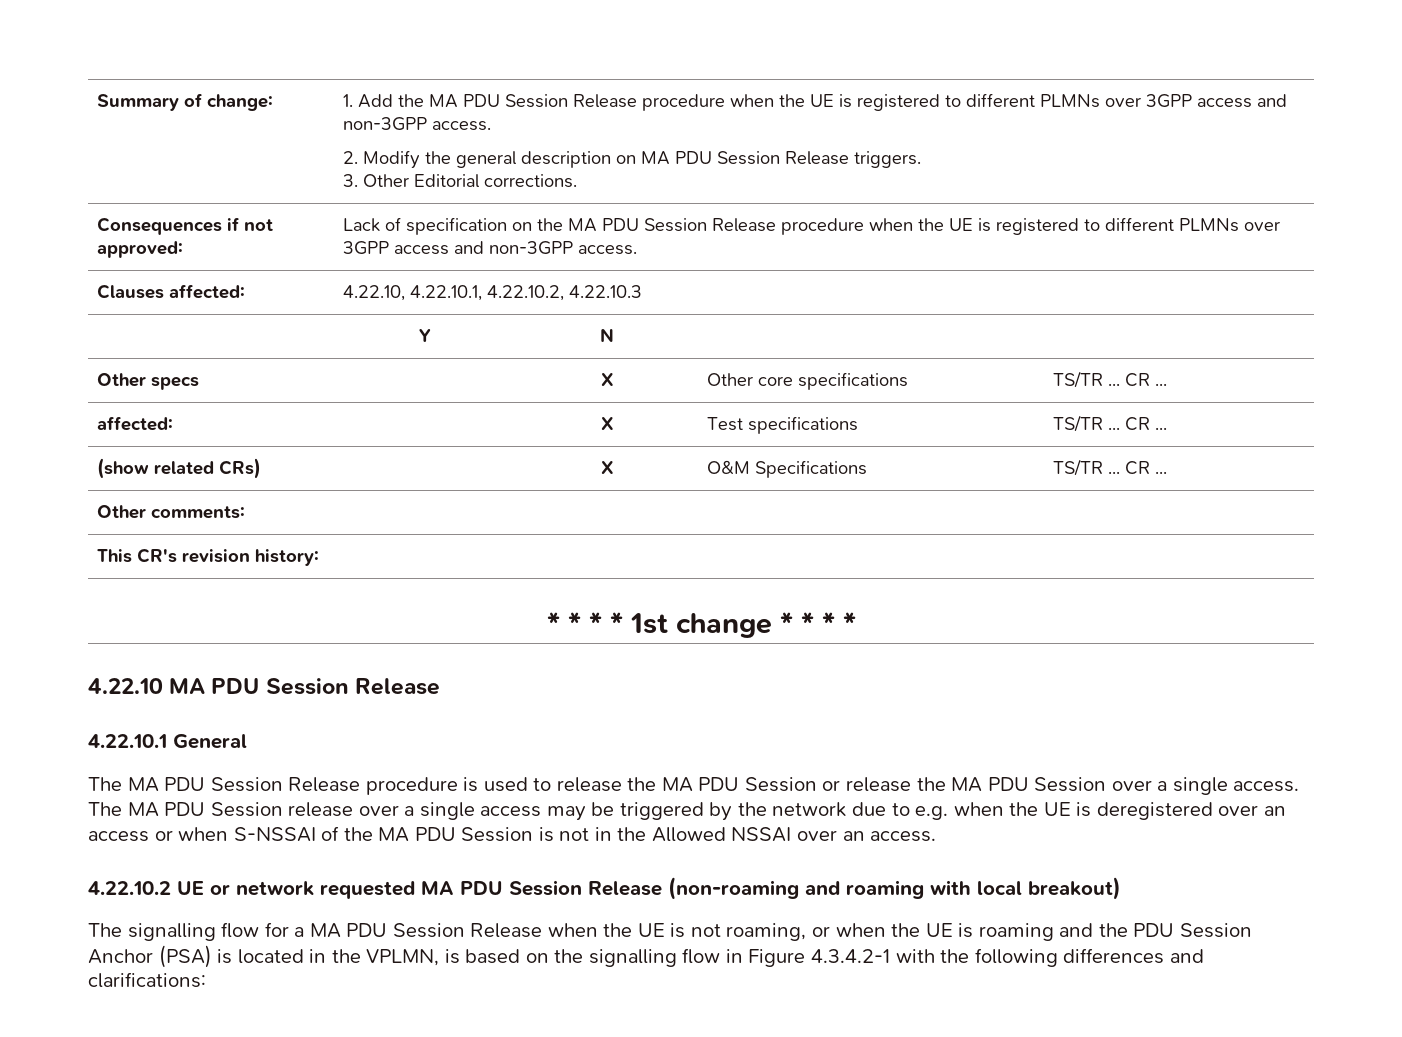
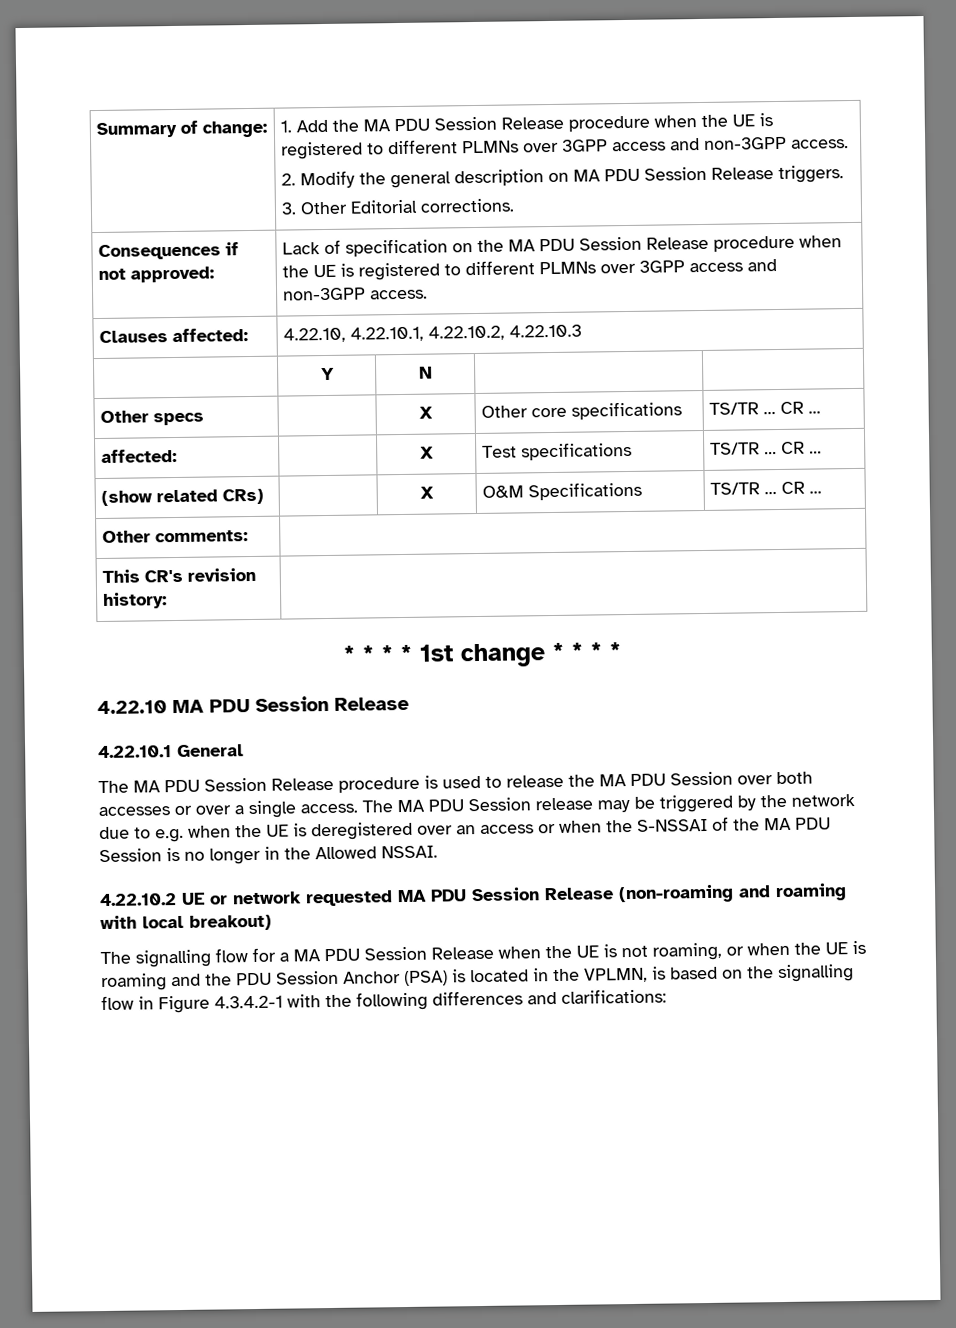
- The MA PDU Session Release procedure is used to release the MA PDU Session or release the MA PDU Session over a single access.
+ The MA PDU Session Release procedure is used to release the MA PDU Session over both accesses or over a single access.
- The MA PDU Session release over a single access may be triggered by the network due to e.g. when the UE is deregistered over an access or when S-NSSAI of the MA PDU Session is not in the Allowed NSSAI over an access.
+ The MA PDU Session release may be triggered by the network due to e.g. when the UE is deregistered over an access or when the S-NSSAI of the MA PDU Session is no longer in the Allowed NSSAI.

